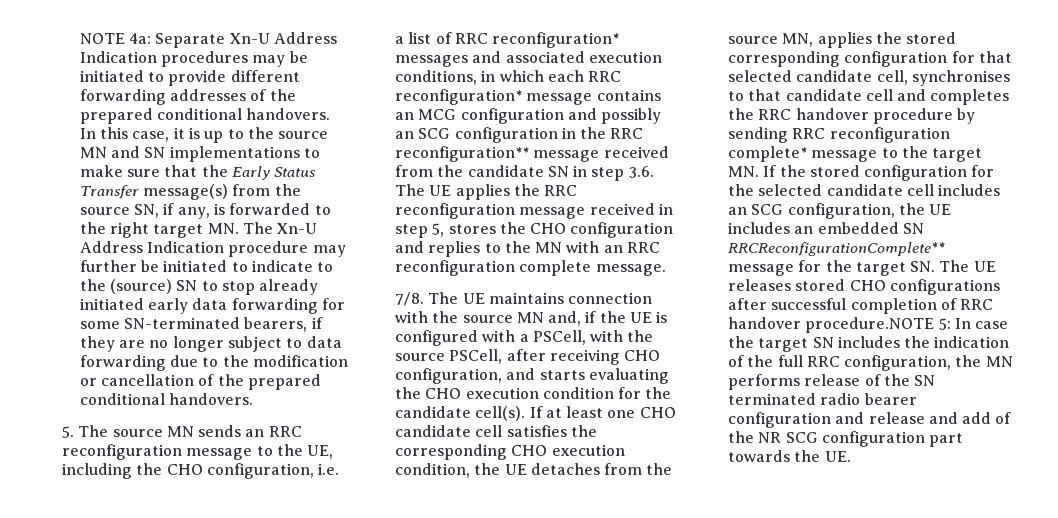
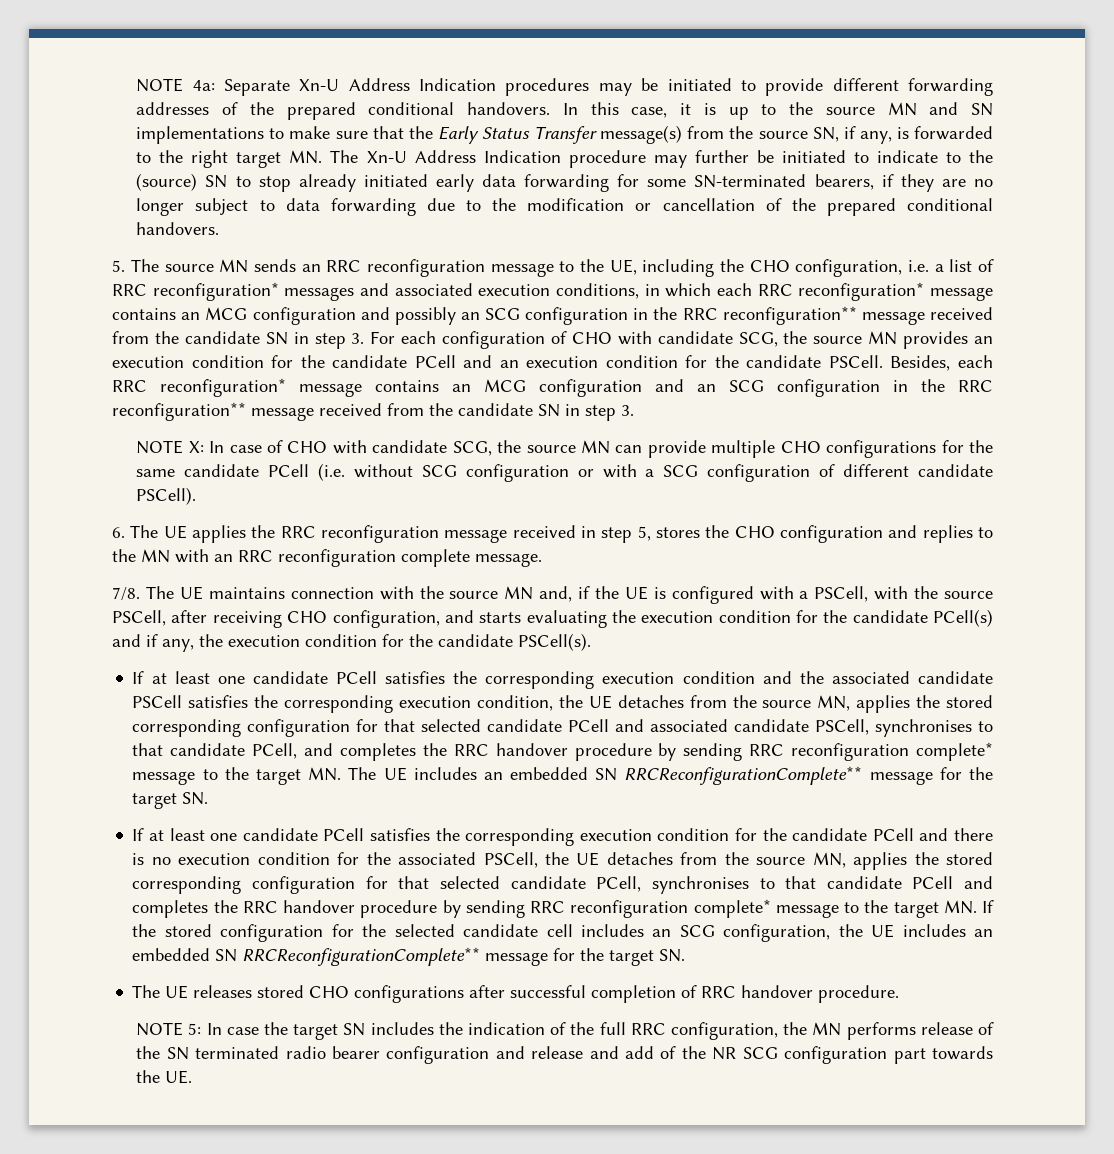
- 5. The source MN sends an RRC reconfiguration message to the UE, including the CHO configuration, i.e. a list of RRC reconfiguration* messages and associated execution conditions, in which each RRC reconfiguration* message contains an MCG configuration and possibly an SCG configuration in the RRC reconfiguration** message received from the candidate SN in step 3.6. The UE applies the RRC reconfiguration message received in step 5, stores the CHO configuration and replies to the MN with an RRC reconfiguration complete message.
+ 5. The source MN sends an RRC reconfiguration message to the UE, including the CHO configuration, i.e. a list of RRC reconfiguration* messages and associated execution conditions, in which each RRC reconfiguration* message contains an MCG configuration and possibly an SCG configuration in the RRC reconfiguration** message received from the candidate SN in step 3. For each configuration of CHO with candidate SCG, the source MN provides an execution condition for the candidate PCell and an execution condition for the candidate PSCell. Besides, each RRC reconfiguration* message contains an MCG configuration and an SCG configuration in the RRC reconfiguration** message received from the candidate SN in step 3.
+ NOTE X: In case of CHO with candidate SCG, the source MN can provide multiple CHO configurations for the same candidate PCell (i.e. without SCG configuration or with a SCG configuration of different candidate PSCell).
+ 6. The UE applies the RRC reconfiguration message received in step 5, stores the CHO configuration and replies to the MN with an RRC reconfiguration complete message.
- The UE maintains connection with the source MN and, if the UE is configured with a PSCell, with the source PSCell, after receiving CHO configuration, and starts evaluating the CHO execution condition for the candidate cell(s). If at least one CHO candidate cell satisfies the corresponding CHO execution condition, the UE detaches from the source MN, applies the stored corresponding configuration for that selected candidate cell, synchronises to that candidate cell and completes the RRC handover procedure by sending RRC reconfiguration complete* message to the target MN. If the stored configuration for the selected candidate cell includes an SCG configuration, the UE includes an embedded SN RRCReconfigurationComplete** message for the target SN. The UE releases stored CHO configurations after successful completion of RRC handover procedure.NOTE 5:
+ The UE maintains connection with the source MN and, if the UE is configured with a PSCell, with the source PSCell, after receiving CHO configuration, and starts evaluating the execution condition for the candidate PCell(s) and if any, the execution condition for the candidate PSCell(s).
+ If at least one candidate PCell satisfies the corresponding execution condition and the associated candidate PSCell satisfies the corresponding execution condition, the UE detaches from the source MN, applies the stored corresponding configuration for that selected candidate PCell and associated candidate PSCell, synchronises to that candidate PCell, and completes the RRC handover procedure by sending RRC reconfiguration complete* message to the target MN. The UE includes an embedded SN RRCReconfigurationComplete** message for the target SN.
+ If at least one candidate PCell satisfies the corresponding execution condition for the candidate PCell and there is no execution condition for the associated PSCell, the UE detaches from the source MN, applies the stored corresponding configuration for that selected candidate PCell, synchronises to that candidate PCell and completes the RRC handover procedure by sending RRC reconfiguration complete* message to the target MN. If the stored configuration for the selected candidate cell includes an SCG configuration, the UE includes an embedded SN RRCReconfigurationComplete** message for the target SN.
+ The UE releases stored CHO configurations after successful completion of RRC handover procedure.
+ NOTE 5:

